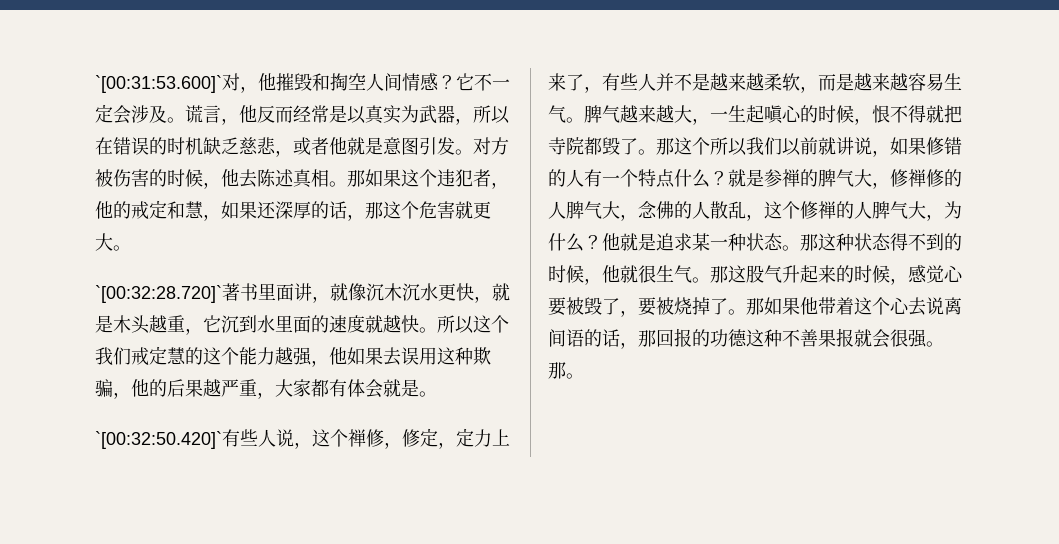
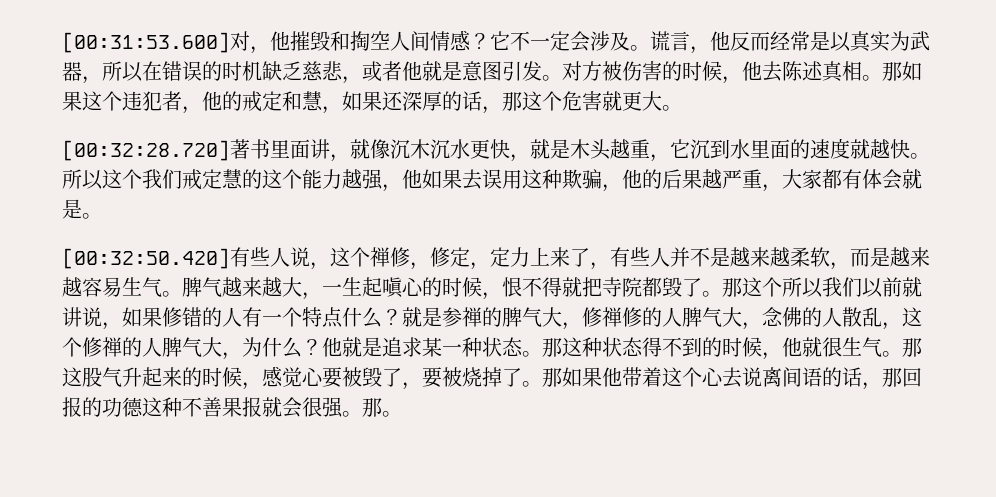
- `[00:31:53.600]`对，他摧毁和掏空人间情感？
+ [00:31:53.600]对，他摧毁和掏空人间情感？
- `[00:32:28.720]`著书里面讲，就像沉木沉水更快，就是木头越重，它沉到水里面的速度就越快。
+ [00:32:28.720]著书里面讲，就像沉木沉水更快，就是木头越重，它沉到水里面的速度就越快。
- `[00:32:50.420]`有些人说，这个禅修，修定，定力上来了，有些人并不是越来越柔软，而是越来越容易生气。
+ [00:32:50.420]有些人说，这个禅修，修定，定力上来了，有些人并不是越来越柔软，而是越来越容易生气。

